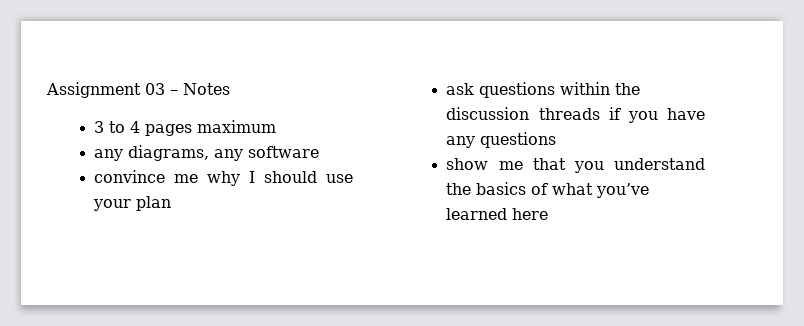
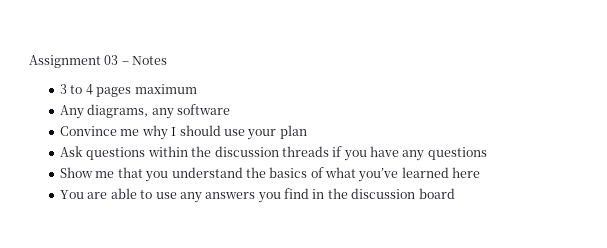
- any diagrams, any software
+ Any diagrams, any software
- convince me why I should use your plan
+ Convince me why I should use your plan
- ask questions within the discussion threads if you have any questions
+ Ask questions within the discussion threads if you have any questions
- show me that you understand the basics of what you’ve learned here
+ Show me that you understand the basics of what you’ve learned here
+ You are able to use any answers you find in the discussion board

